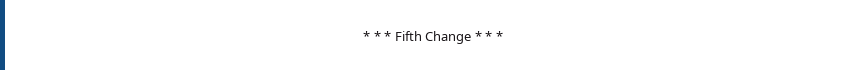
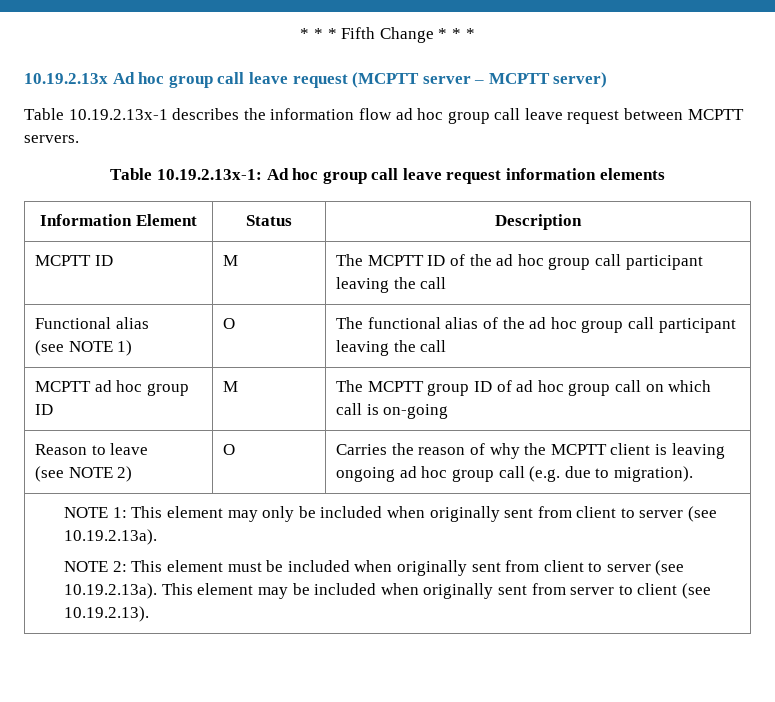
+ 10.19.2.13x Ad hoc group call leave request (MCPTT server – MCPTT server)
+ Table 10.19.2.13x-1 describes the information flow ad hoc group call leave request between MCPTT servers.
+ Table 10.19.2.13x-1: Ad hoc group call leave request information elements
+ Information Element | Status | Description
+ MCPTT ID | M | The MCPTT ID of the ad hoc group call participant leaving the call
+ Functional alias
+ (see NOTE 1) | O | The functional alias of the ad hoc group call participant leaving the call
+ MCPTT ad hoc group ID | M | The MCPTT group ID of ad hoc group call on which call is on-going
+ Reason to leave
+ (see NOTE 2) | O | Carries the reason of why the MCPTT client is leaving ongoing ad hoc group call (e.g. due to migration).
+ NOTE 1: This element may only be included when originally sent from client to server (see 10.19.2.13a).
+ NOTE 2: This element must be included when originally sent from client to server (see 10.19.2.13a). This element may be included when originally sent from server to client (see 10.19.2.13).

